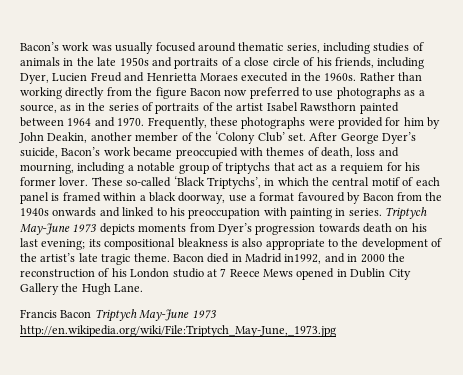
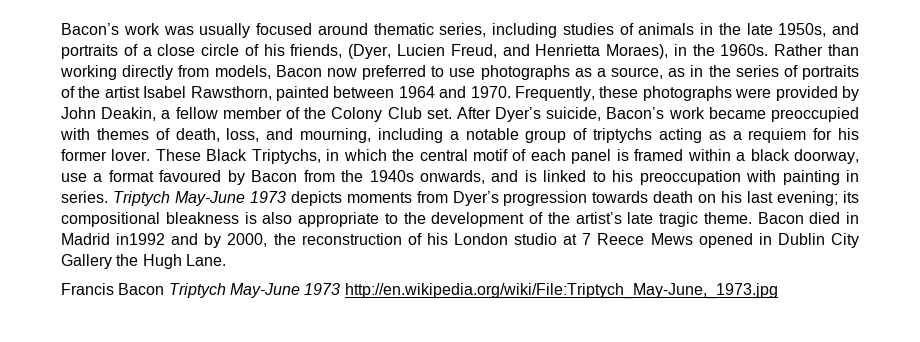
- Bacon’s work was usually focused around thematic series, including studies of animals in the late 1950s and portraits of a close circle of his friends, including Dyer, Lucien Freud and Henrietta Moraes executed in the 1960s.
+ Bacon’s work was usually focused around thematic series, including studies of animals in the late 1950s, and portraits of a close circle of his friends, (Dyer, Lucien Freud, and Henrietta Moraes), in the 1960s.
- Rather than working directly from the figure Bacon now preferred to use photographs as a source, as in the series of portraits of the artist Isabel Rawsthorn painted between 1964 and 1970.
+ Rather than working directly from models, Bacon now preferred to use photographs as a source, as in the series of portraits of the artist Isabel Rawsthorn, painted between 1964 and 1970.
- Frequently, these photographs were provided for him by John Deakin, another member of the ‘Colony Club’ set.
+ Frequently, these photographs were provided by John Deakin, a fellow member of the Colony Club set.
- After George Dyer’s suicide, Bacon’s work became preoccupied with themes of death, loss and mourning, including a notable group of triptychs that act as a requiem for his former lover.
+ After Dyer’s suicide, Bacon’s work became preoccupied with themes of death, loss, and mourning, including a notable group of triptychs acting as a requiem for his former lover.
- These so-called ‘Black Triptychs’, in which the central motif of each panel is framed within a black doorway, use a format favoured by Bacon from the 1940s onwards and linked to his preoccupation with painting in series.
+ These Black Triptychs, in which the central motif of each panel is framed within a black doorway, use a format favoured by Bacon from the 1940s onwards, and is linked to his preoccupation with painting in series.
- Bacon died in Madrid in1992, and in 2000 the reconstruction of his London studio at 7 Reece Mews opened in Dublin City Gallery the Hugh Lane.
+ Bacon died in Madrid in1992 and by 2000, the reconstruction of his London studio at 7 Reece Mews opened in Dublin City Gallery the Hugh Lane.

